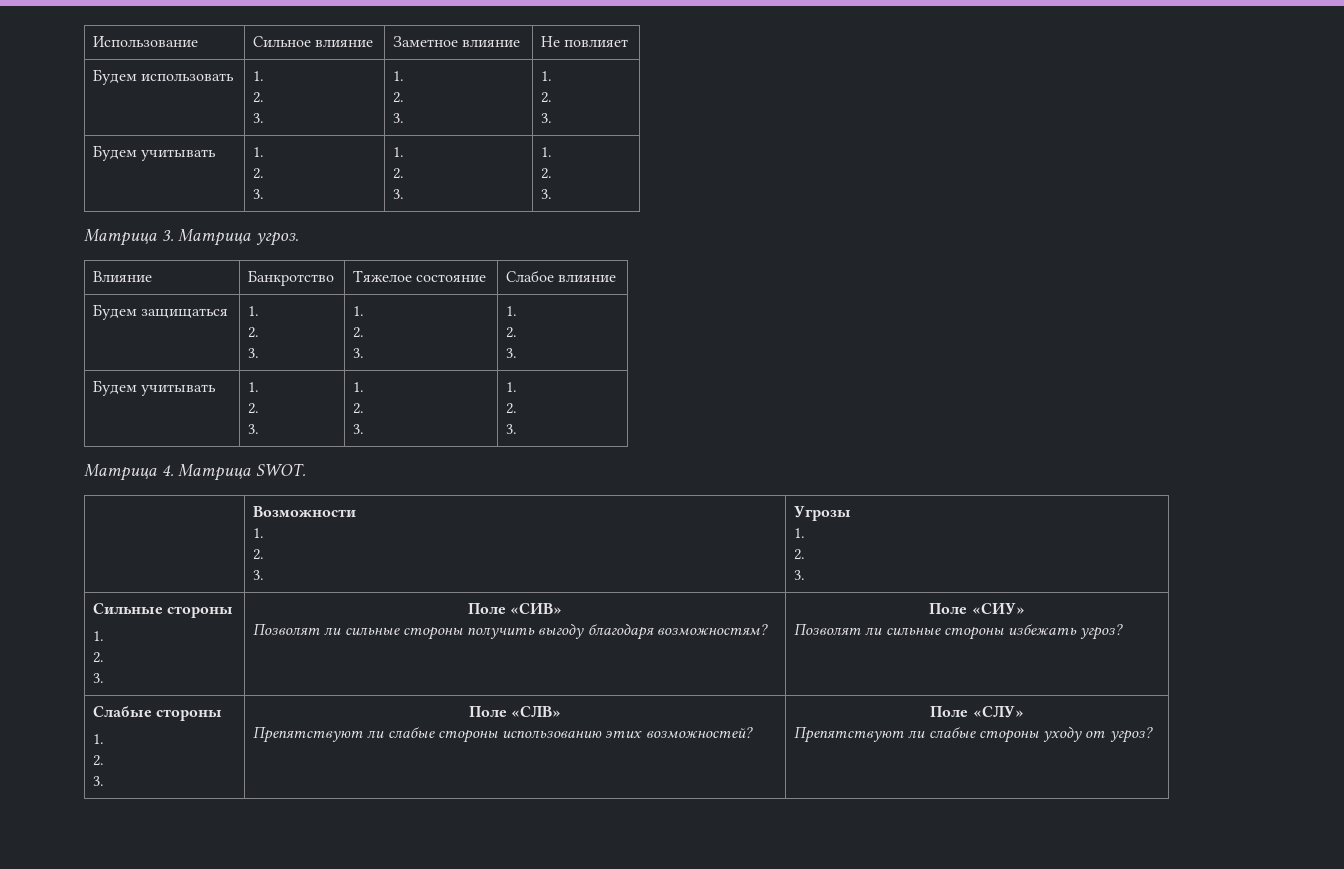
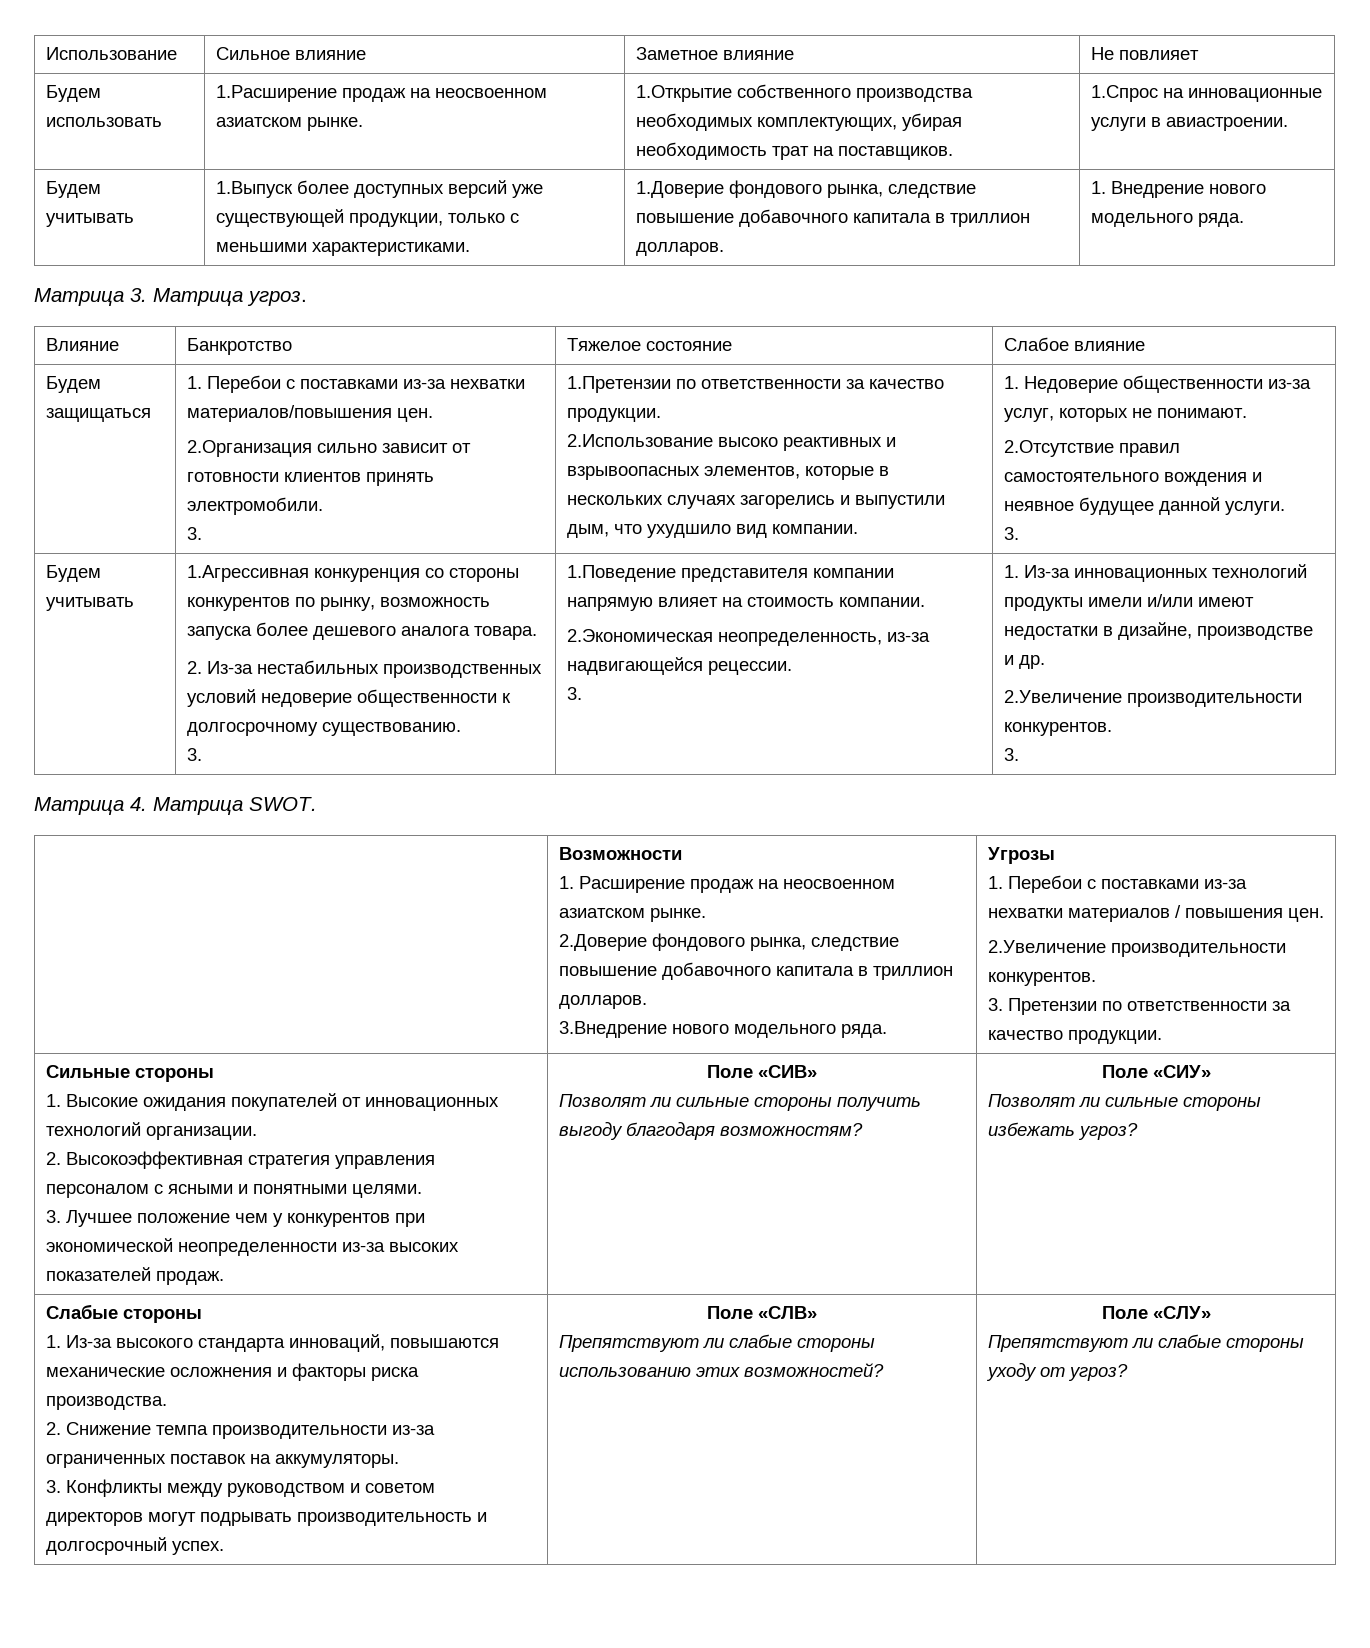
- Будем использовать | 1.
- 2.
- 3. | 1.
- 2.
- 3. | 1.
- 2.
- 3.
- Будем учитывать | 1.
- 2.
- 3. | 1.
- 2.
- 3. | 1.
- 2.
- 3.
+ Будем использовать | 1.Расширение продаж на неосвоенном азиатском рынке. | 1.Открытие собственного производства необходимых комплектующих, убирая необходимость трат на поставщиков. | 1.Спрос на инновационные услуги в авиастроении.
+ Будем учитывать | 1.Выпуск более доступных версий уже существующей продукции, только с меньшими характеристиками. | 1.Доверие фондового рынка, следствие повышение добавочного капитала в триллион долларов. | 1. Внедрение нового модельного ряда.
- Будем защищаться | 1.
- 2.
- 3. | 1.
- 2.
- 3. | 1.
- 2.
+ Будем защищаться | 1. Перебои с поставками из-за нехватки материалов/повышения цен.
+ 2.Организация сильно зависит от готовности клиентов принять электромобили.
+ 3. | 1.Претензии по ответственности за качество продукции.
+ 2.Использование высоко реактивных и взрывоопасных элементов, которые в нескольких случаях загорелись и выпустили дым, что ухудшило вид компании. | 1. Недоверие общественности из-за услуг, которых не понимают.
+ 2.Отсутствие правил самостоятельного вождения и неявное будущее данной услуги.
  3.
- Будем учитывать | 1.
- 2.
- 3. | 1.
- 2.
- 3. | 1.
- 2.
+ Будем учитывать | 1.Агрессивная конкуренция со стороны конкурентов по рынку, возможность запуска более дешевого аналога товара.
+ 2. Из-за нестабильных производственных условий недоверие общественности к долгосрочному существованию.
+ 3. | 1.Поведение представителя компании напрямую влияет на стоимость компании.
+ 2.Экономическая неопределенность, из-за надвигающейся рецессии.
+ 3. | 1. Из-за инновационных технологий продукты имели и/или имеют недостатки в дизайне, производстве и др.
+ 2.Увеличение производительности конкурентов.
  Возможности
- 1.
- 2.
- 3. | Угрозы
- 1.
- 2.
- 3.
+ 1. Расширение продаж на неосвоенном азиатском рынке.
+ 2.Доверие фондового рынка, следствие повышение добавочного капитала в триллион долларов.
+ 3.Внедрение нового модельного ряда. | Угрозы
+ 1. Перебои с поставками из-за нехватки материалов / повышения цен.
+ 2.Увеличение производительности конкурентов.
+ 3. Претензии по ответственности за качество продукции.
  Сильные стороны
- 1.
- 2.
- 3. | Поле «СИВ»
+ 1. Высокие ожидания покупателей от инновационных технологий организации.
+ 2. Высокоэффективная стратегия управления персоналом с ясными и понятными целями.
+ 3. Лучшее положение чем у конкурентов при экономической неопределенности из-за высоких показателей продаж. | Поле «СИВ»
  Слабые стороны
- 1.
- 2.
- 3.
+ 1. Из-за высокого стандарта инноваций, повышаются механические осложнения и факторы риска производства.
+ 2. Снижение темпа производительности из-за ограниченных поставок на аккумуляторы.
+ 3. Конфликты между руководством и советом директоров могут подрывать производительность и долгосрочный успех.

